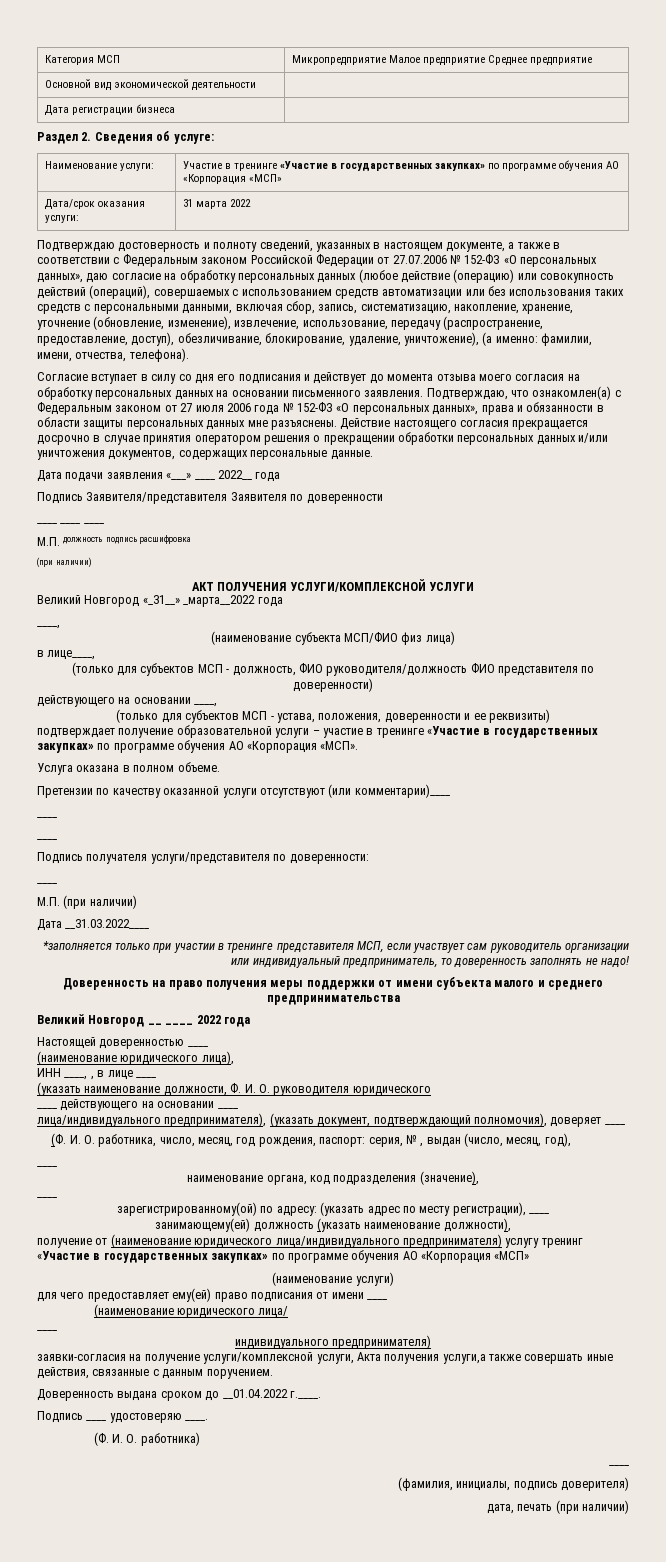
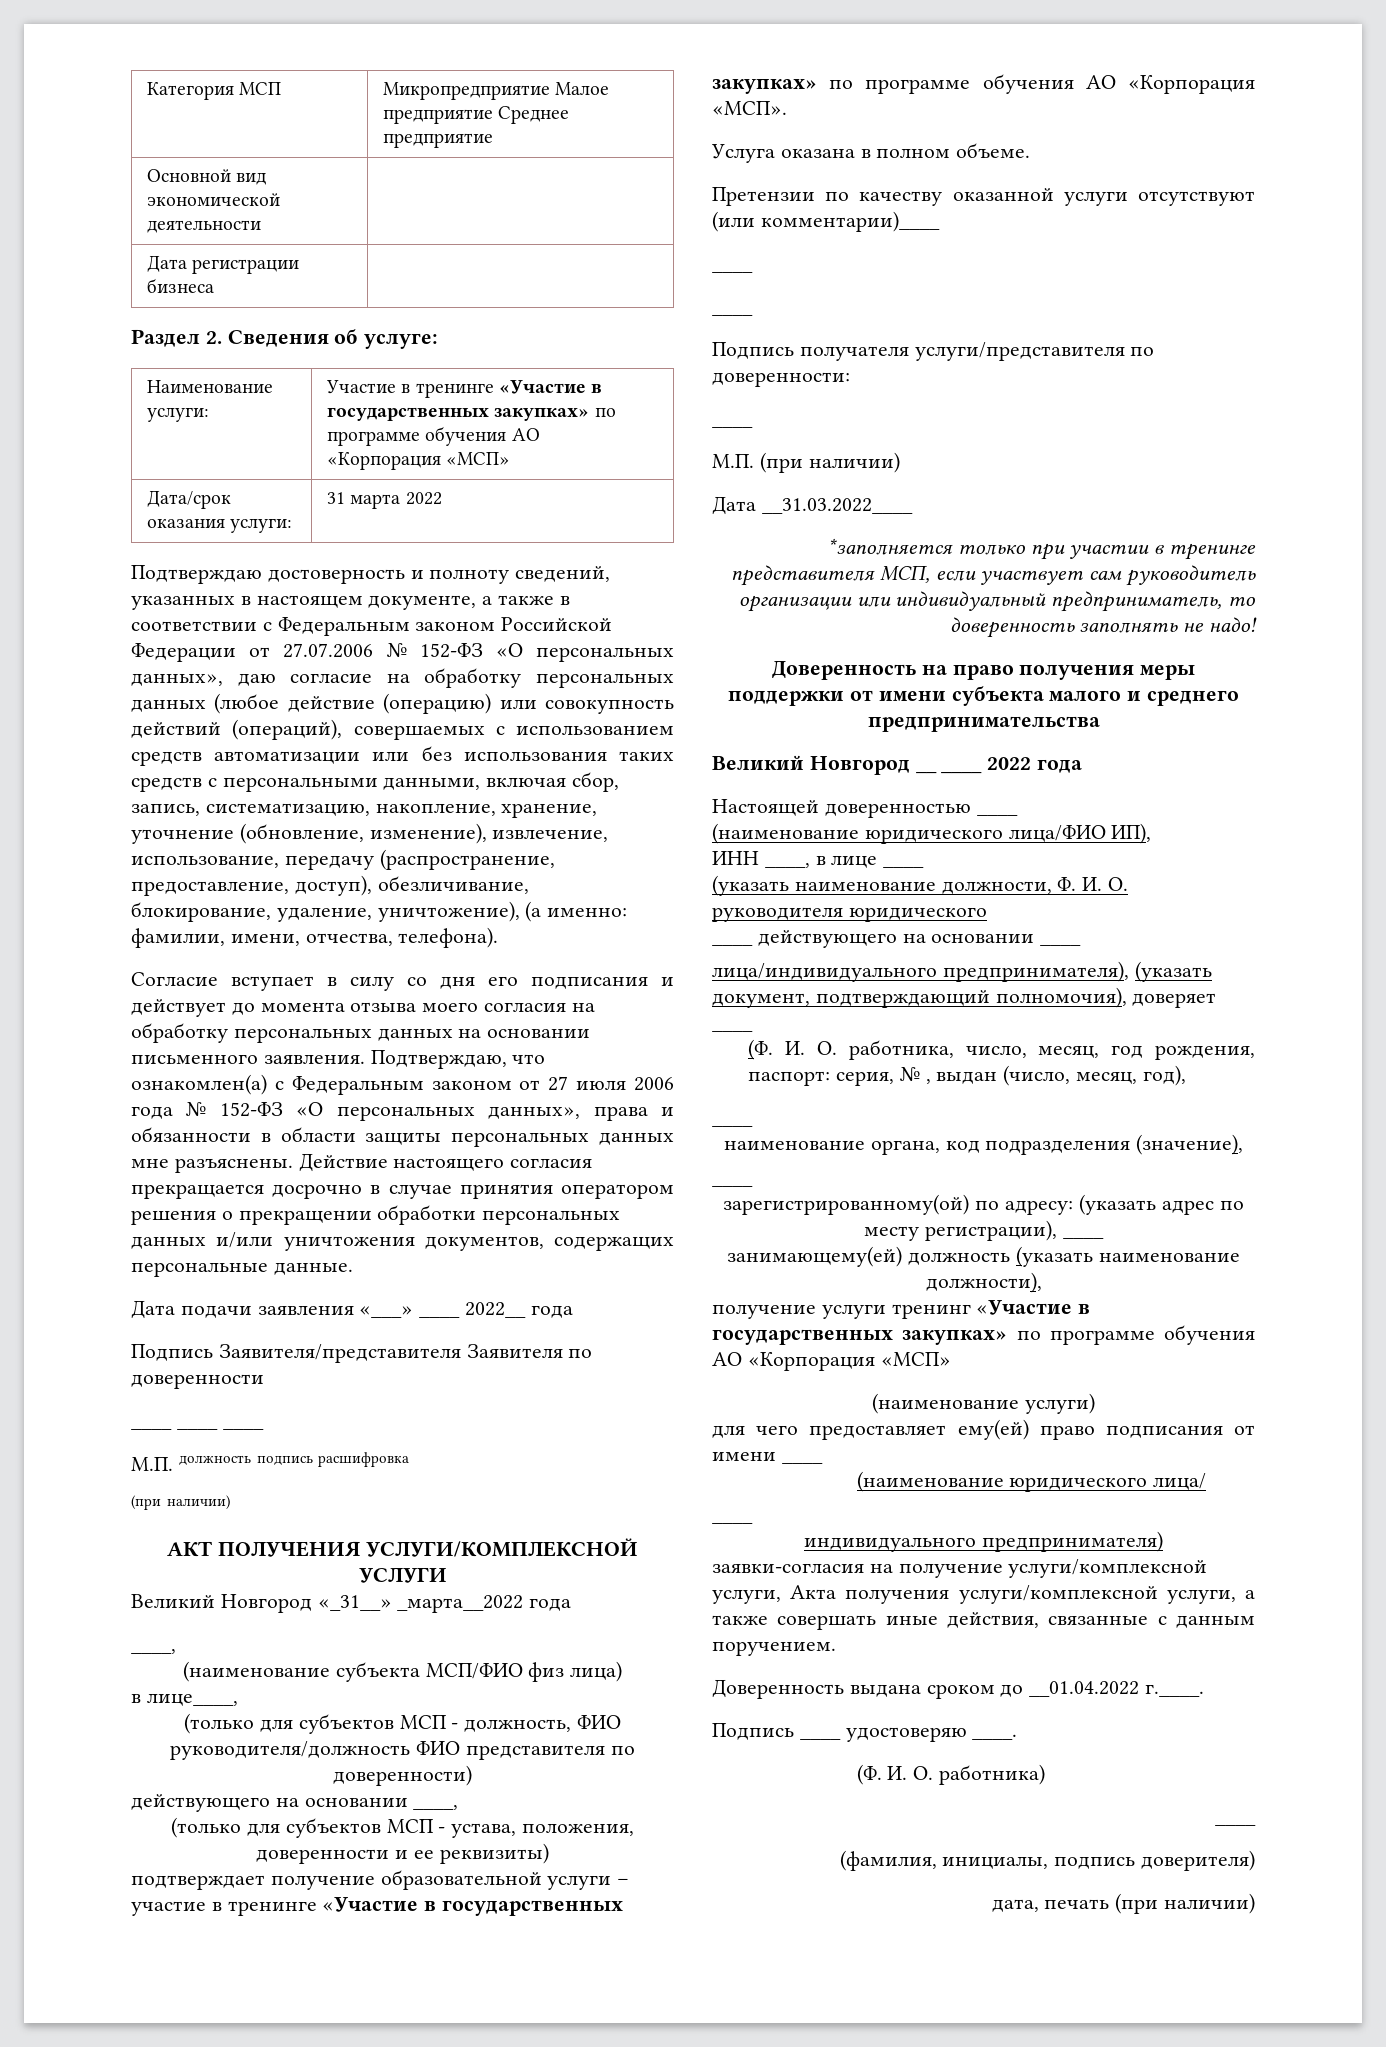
- (наименование юридического лица),
+ (наименование юридического лица/ФИО ИП),
- ИНН ____, , в лице ____
+ ИНН ____, в лице ____
- получение от (наименование юридического лица/индивидуального предпринимателя) услугу тренинг «Участие в государственных закупках» по программе обучения АО «Корпорация «МСП»
+ получение услуги тренинг «Участие в государственных закупках» по программе обучения АО «Корпорация «МСП»
- заявки-согласия на получение услуги/комплексной услуги, Акта получения услуги,а также совершать иные действия, связанные с данным поручением.
+ заявки-согласия на получение услуги/комплексной услуги, Акта получения услуги/комплексной услуги, а также совершать иные действия, связанные с данным поручением.

